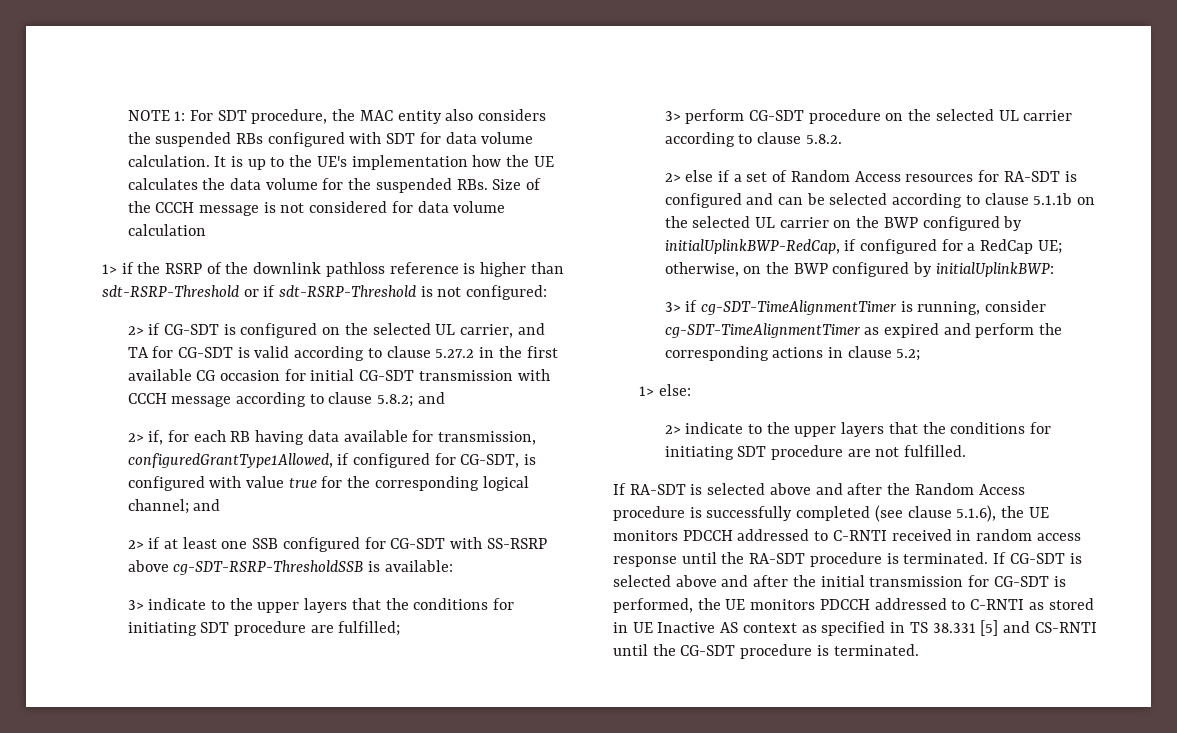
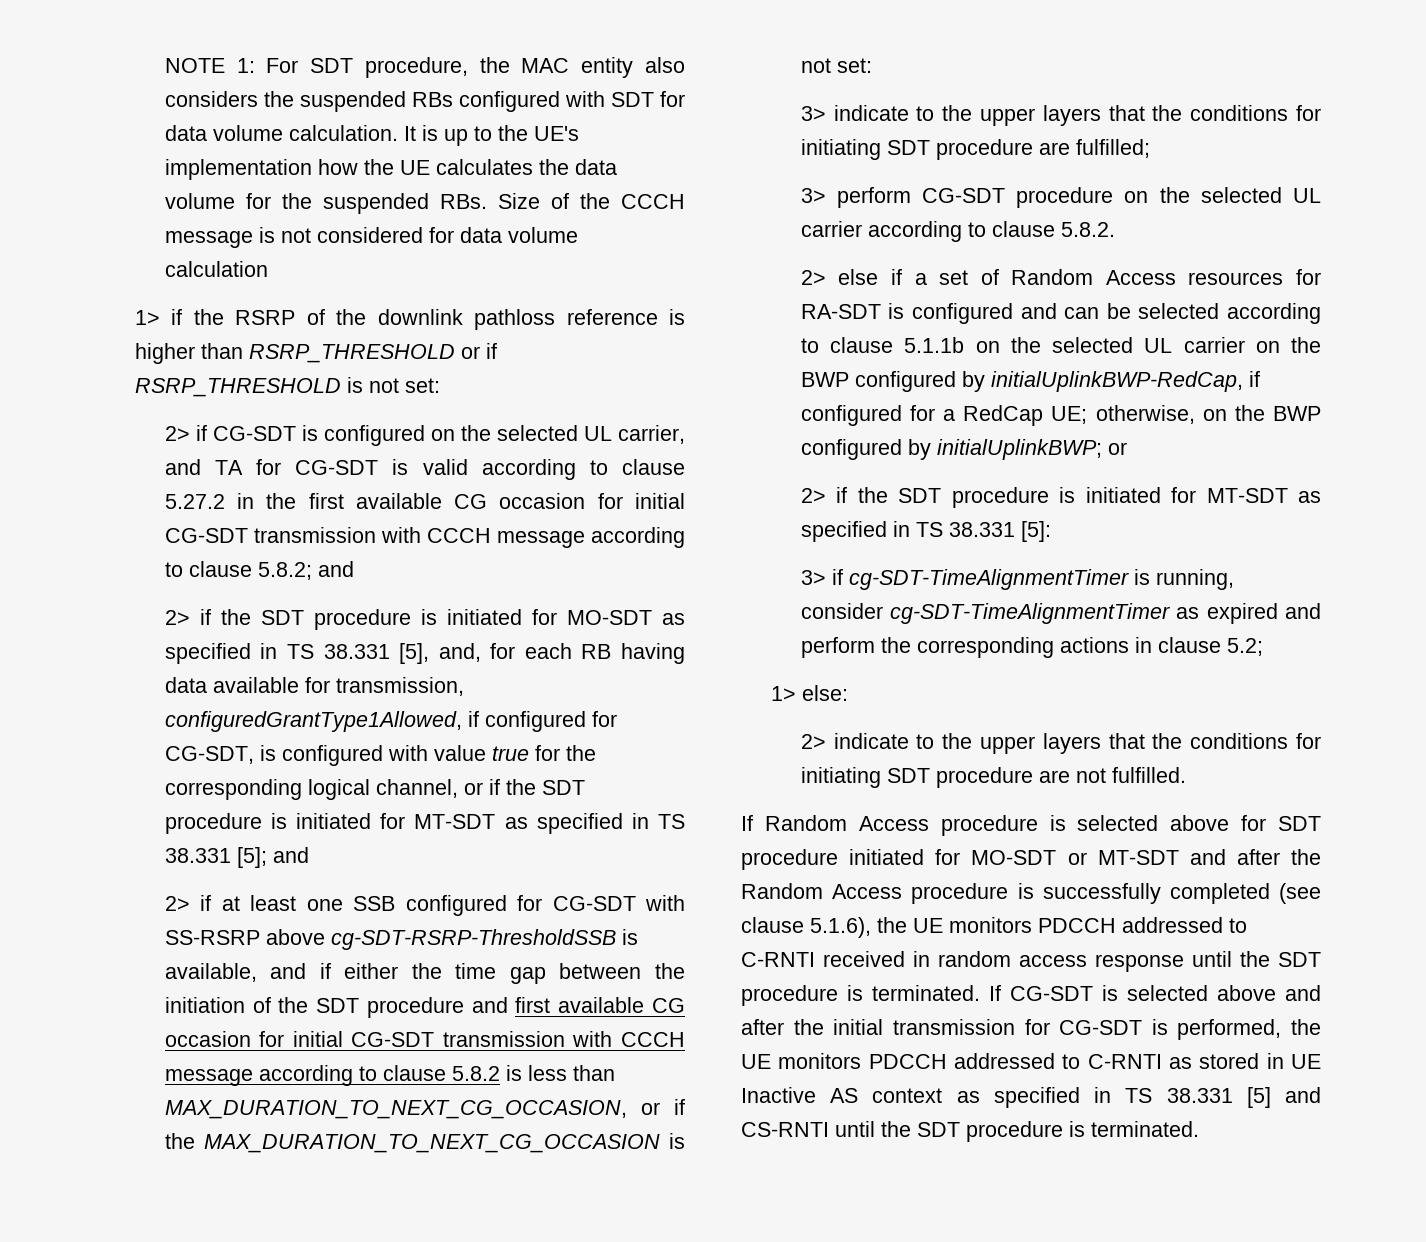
- 1> if the RSRP of the downlink pathloss reference is higher than sdt-RSRP-Threshold or if sdt-RSRP-Threshold is not configured:
+ 1> if the RSRP of the downlink pathloss reference is higher than RSRP_THRESHOLD or if RSRP_THRESHOLD is not set:
- 2> if, for each RB having data available for transmission, configuredGrantType1Allowed, if configured for CG-SDT, is configured with value true for the corresponding logical channel; and
+ 2> if the SDT procedure is initiated for MO-SDT as specified in TS 38.331 [5], and, for each RB having data available for transmission, configuredGrantType1Allowed, if configured for CG-SDT, is configured with value true for the corresponding logical channel, or if the SDT procedure is initiated for MT-SDT as specified in TS 38.331 [5]; and
- 2> if at least one SSB configured for CG-SDT with SS-RSRP above cg-SDT-RSRP-ThresholdSSB is available:
+ 2> if at least one SSB configured for CG-SDT with SS-RSRP above cg-SDT-RSRP-ThresholdSSB is available, and if either the time gap between the initiation of the SDT procedure and first available CG occasion for initial CG-SDT transmission with CCCH message according to clause 5.8.2 is less than MAX_DURATION_TO_NEXT_CG_OCCASION, or if the MAX_DURATION_TO_NEXT_CG_OCCASION is not set:
- 2> else if a set of Random Access resources for RA-SDT is configured and can be selected according to clause 5.1.1b on the selected UL carrier on the BWP configured by initialUplinkBWP-RedCap, if configured for a RedCap UE; otherwise, on the BWP configured by initialUplinkBWP:
+ 2> else if a set of Random Access resources for RA-SDT is configured and can be selected according to clause 5.1.1b on the selected UL carrier on the BWP configured by initialUplinkBWP-RedCap, if configured for a RedCap UE; otherwise, on the BWP configured by initialUplinkBWP; or
+ 2> if the SDT procedure is initiated for MT-SDT as specified in TS 38.331 [5]:
- If RA-SDT is selected above and after the Random Access procedure is successfully completed (see clause 5.1.6), the UE monitors PDCCH addressed to C-RNTI received in random access response until the RA-SDT procedure is terminated.
+ If Random Access procedure is selected above for SDT procedure initiated for MO-SDT or MT-SDT and after the Random Access procedure is successfully completed (see clause 5.1.6), the UE monitors PDCCH addressed to C-RNTI received in random access response until the SDT procedure is terminated.
- If CG-SDT is selected above and after the initial transmission for CG-SDT is performed, the UE monitors PDCCH addressed to C-RNTI as stored in UE Inactive AS context as specified in TS 38.331 [5] and CS-RNTI until the CG-SDT procedure is terminated.
+ If CG-SDT is selected above and after the initial transmission for CG-SDT is performed, the UE monitors PDCCH addressed to C-RNTI as stored in UE Inactive AS context as specified in TS 38.331 [5] and CS-RNTI until the SDT procedure is terminated.

